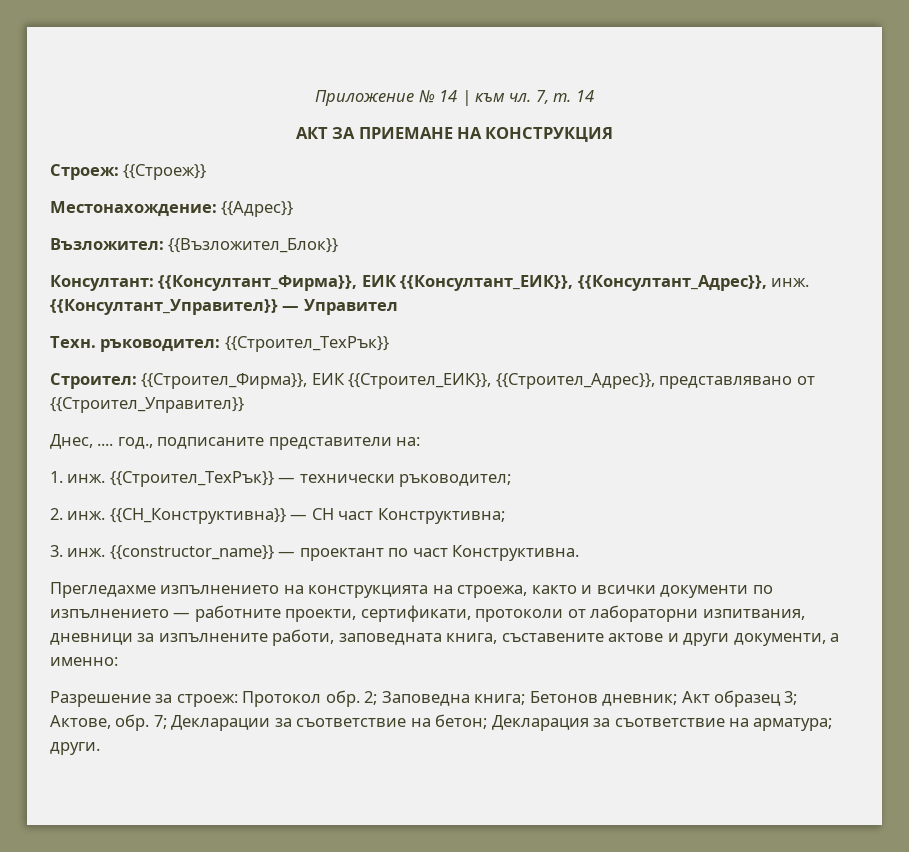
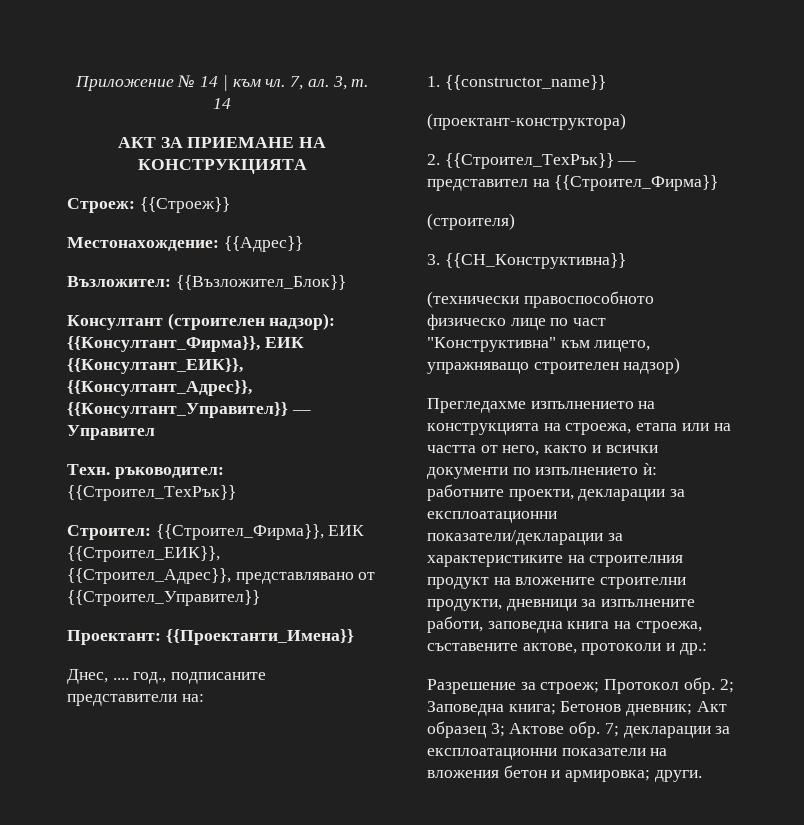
- 7, т. 14
+ 7, ал. 3, т. 14
- АКТ ЗА ПРИЕМАНЕ НА КОНСТРУКЦИЯ
+ АКТ ЗА ПРИЕМАНЕ НА КОНСТРУКЦИЯТА
- Консултант: {{Консултант_Фирма}}, ЕИК {{Консултант_ЕИК}}, {{Консултант_Адрес}}, инж. {{Консултант_Управител}} — Управител
+ Консултант (строителен надзор): {{Консултант_Фирма}}, ЕИК {{Консултант_ЕИК}}, {{Консултант_Адрес}}, {{Консултант_Управител}} — Управител
+ Проектант: {{Проектанти_Имена}}
- 1. инж. {{Строител_ТехРък}} — технически ръководител;
- 2. инж. {{СН_Конструктивна}} — СН част Конструктивна;
- 3. инж. {{constructor_name}} — проектант по част Конструктивна.
+ 1. {{constructor_name}}
+ (проектант-конструктора)
+ 2. {{Строител_ТехРък}} — представител на {{Строител_Фирма}}
+ (строителя)
+ 3. {{СН_Конструктивна}}
+ (технически правоспособното физическо лице по част "Конструктивна" към лицето, упражняващо строителен надзор)
- Прегледахме изпълнението на конструкцията на строежа, както и всички документи по изпълнението — работните проекти, сертификати, протоколи от лабораторни изпитвания, дневници за изпълнените работи, заповедната книга, съставените актове и други документи, а именно:
+ Прегледахме изпълнението на конструкцията на строежа, етапа или на частта от него, както и всички документи по изпълнението ѝ: работните проекти, декларации за експлоатационни показатели/декларации за характеристиките на строителния продукт на вложените строителни продукти, дневници за изпълнените работи, заповедна книга на строежа, съставените актове, протоколи и др.:
- Разрешение за строеж: Протокол обр.
+ Разрешение за строеж; Протокол обр.
- 2; Заповедна книга; Бетонов дневник; Акт образец 3; Актове, обр.
+ 2; Заповедна книга; Бетонов дневник; Акт образец 3; Актове обр.
- 7; Декларации за съответствие на бетон; Декларация за съответствие на арматура; други.
+ 7; декларации за експлоатационни показатели на вложения бетон и армировка; други.

